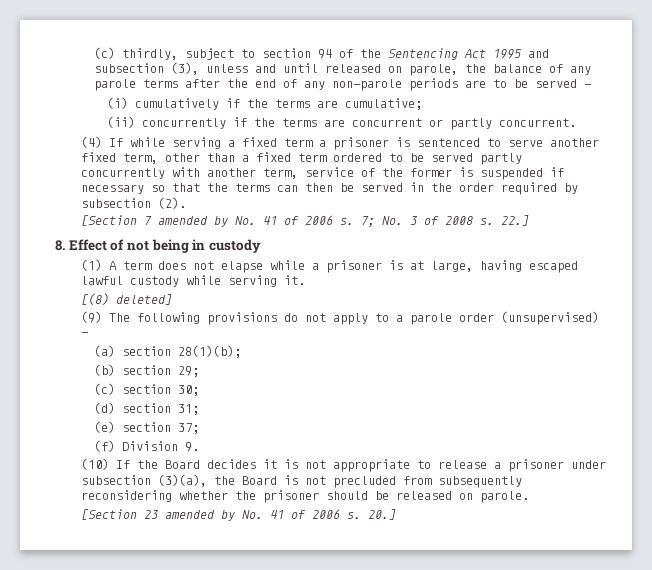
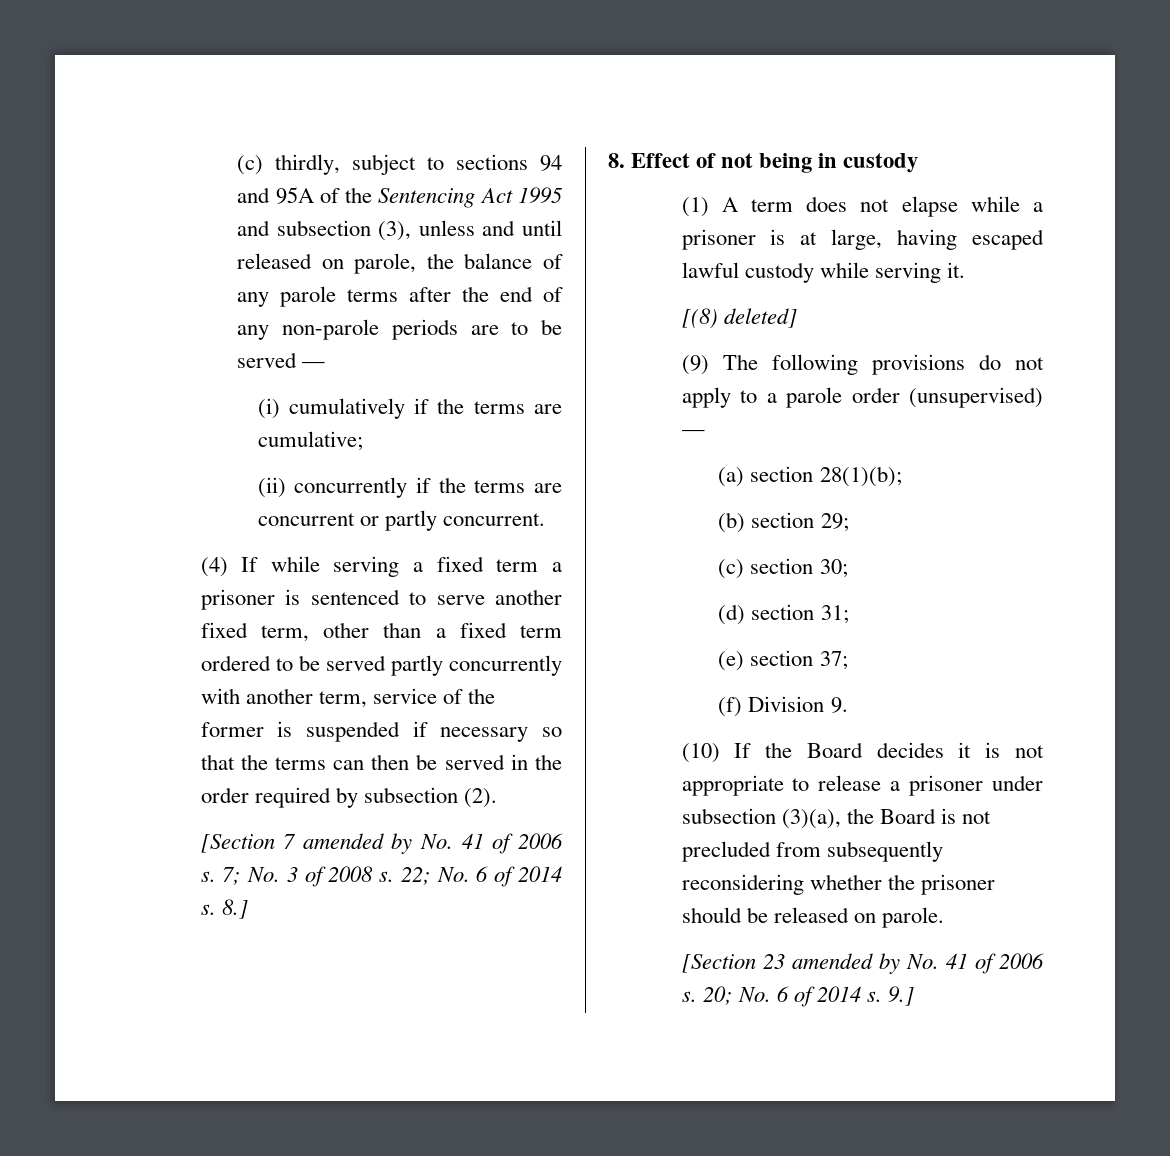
- (c) thirdly, subject to section 94 of the Sentencing Act 1995 and subsection (3), unless and until released on parole, the balance of any parole terms after the end of any non-parole periods are to be served —
+ (c) thirdly, subject to sections 94 and 95A of the Sentencing Act 1995 and subsection (3), unless and until released on parole, the balance of any parole terms after the end of any non-parole periods are to be served —
- 22.]
+ 22; No. 6 of 2014 s. 8.]
- 20.]
+ 20; No. 6 of 2014 s. 9.]

